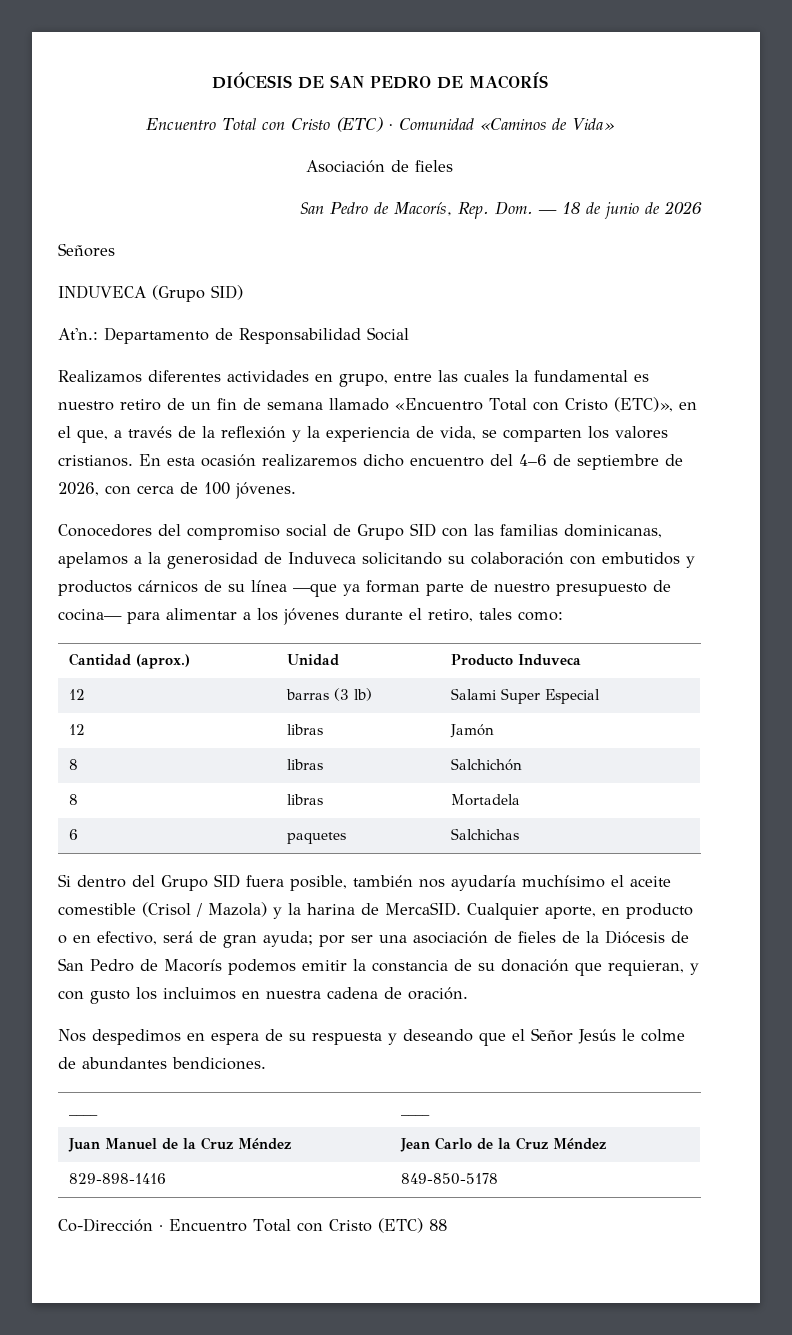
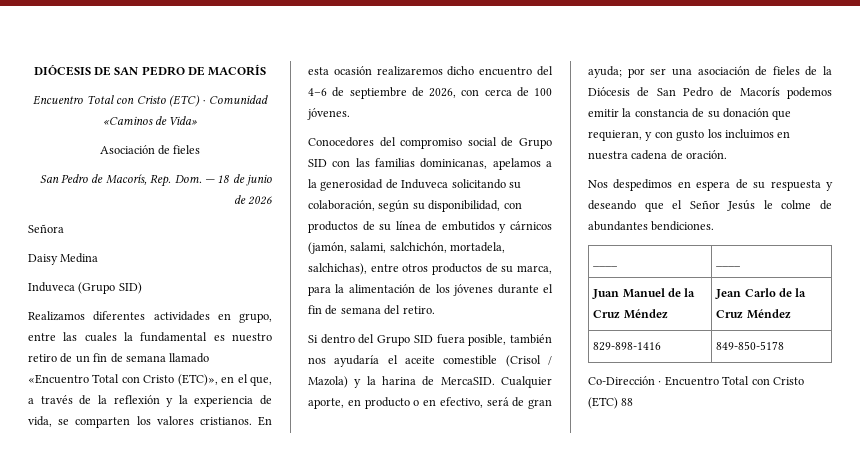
- Señores
- INDUVECA (Grupo SID)
- At'n.: Departamento de Responsabilidad Social
+ Señora
+ Daisy Medina
+ Induveca (Grupo SID)
- Conocedores del compromiso social de Grupo SID con las familias dominicanas, apelamos a la generosidad de Induveca solicitando su colaboración con embutidos y productos cárnicos de su línea —que ya forman parte de nuestro presupuesto de cocina— para alimentar a los jóvenes durante el retiro, tales como:
- Cantidad (aprox.) | Unidad | Producto Induveca
- 12 | barras (3 lb) | Salami Super Especial
- 12 | libras | Jamón
- 8 | libras | Salchichón
- 8 | libras | Mortadela
- 6 | paquetes | Salchichas
+ Conocedores del compromiso social de Grupo SID con las familias dominicanas, apelamos a la generosidad de Induveca solicitando su colaboración, según su disponibilidad, con productos de su línea de embutidos y cárnicos (jamón, salami, salchichón, mortadela, salchichas), entre otros productos de su marca, para la alimentación de los jóvenes durante el fin de semana del retiro.
- Si dentro del Grupo SID fuera posible, también nos ayudaría muchísimo el aceite comestible (Crisol / Mazola) y la harina de MercaSID.
+ Si dentro del Grupo SID fuera posible, también nos ayudaría el aceite comestible (Crisol / Mazola) y la harina de MercaSID.

